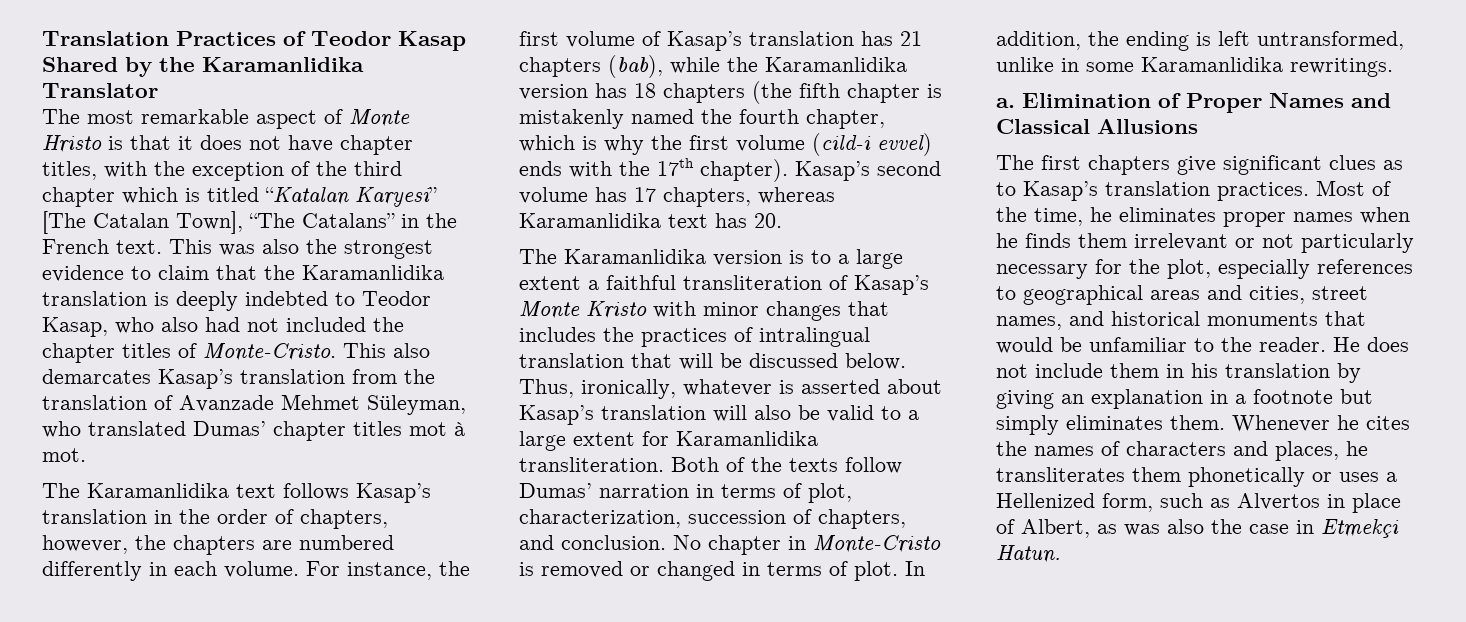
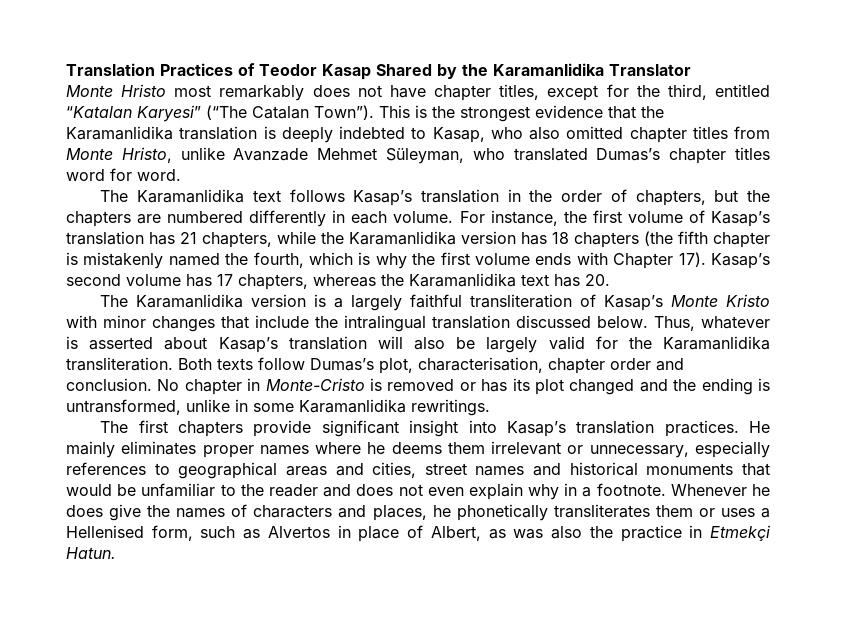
- The most remarkable aspect of Monte Hristo is that it does not have chapter titles, with the exception of the third chapter which is titled “Katalan Karyesi” [The Catalan Town], “The Catalans” in the French text. This was also the strongest evidence to claim that the Karamanlidika translation is deeply indebted to Teodor Kasap, who also had not included the chapter titles of Monte-Cristo. This also demarcates Kasap’s translation from the translation of Avanzade Mehmet Süleyman, who translated Dumas’ chapter titles mot à mot.
+ Monte Hristo most remarkably does not have chapter titles, except for the third, entitled “Katalan Karyesi” (“The Catalan Town”). This is the strongest evidence that the Karamanlidika translation is deeply indebted to Kasap, who also omitted chapter titles from Monte Hristo, unlike Avanzade Mehmet Süleyman, who translated Dumas’s chapter titles word for word.
- The Karamanlidika text follows Kasap’s translation in the order of chapters, however, the chapters are numbered differently in each volume.
+ The Karamanlidika text follows Kasap’s translation in the order of chapters, but the chapters are numbered differently in each volume.
- For instance, the first volume of Kasap’s translation has 21 chapters (bab), while the Karamanlidika version has 18 chapters (the fifth chapter is mistakenly named the fourth chapter, which is why the first volume (cild-i evvel) ends with the 17th chapter).
+ For instance, the first volume of Kasap’s translation has 21 chapters, while the Karamanlidika version has 18 chapters (the fifth chapter is mistakenly named the fourth, which is why the first volume ends with Chapter 17).
- Kasap’s second volume has 17 chapters, whereas Karamanlidika text has 20.
+ Kasap’s second volume has 17 chapters, whereas the Karamanlidika text has 20.
- The Karamanlidika version is to a large extent a faithful transliteration of Kasap’s Monte Kristo with minor changes that includes the practices of intralingual translation that will be discussed below.
+ The Karamanlidika version is a largely faithful transliteration of Kasap’s Monte Kristo with minor changes that include the intralingual translation discussed below.
- Thus, ironically, whatever is asserted about Kasap’s translation will also be valid to a large extent for Karamanlidika transliteration. Both of the texts follow Dumas’ narration in terms of plot, characterization, succession of chapters, and conclusion.
+ Thus, whatever is asserted about Kasap’s translation will also be largely valid for the Karamanlidika transliteration. Both texts follow Dumas’s plot, characterisation, chapter order and conclusion.
- No chapter in Monte-Cristo is removed or changed in terms of plot. In addition, the ending is left untransformed, unlike in some Karamanlidika rewritings.
+ No chapter in Monte-Cristo is removed or has its plot changed and the ending is untransformed, unlike in some Karamanlidika rewritings.
- a. Elimination of Proper Names and Classical Allusions
- The first chapters give significant clues as to Kasap’s translation practices. Most of the time, he eliminates proper names when he finds them irrelevant or not particularly necessary for the plot, especially references to geographical areas and cities, street names, and historical monuments that would be unfamiliar to the reader. He does not include them in his translation by giving an explanation in a footnote but simply eliminates them. Whenever he cites the names of characters and places, he transliterates them phonetically or uses a Hellenized form, such as Alvertos in place of Albert, as was also the case in Etmekçi Hatun.
+ The first chapters provide significant insight into Kasap’s translation practices. He mainly eliminates proper names where he deems them irrelevant or unnecessary, especially references to geographical areas and cities, street names and historical monuments that would be unfamiliar to the reader and does not even explain why in a footnote. Whenever he does give the names of characters and places, he phonetically transliterates them or uses a Hellenised form, such as Alvertos in place of Albert, as was also the practice in Etmekçi Hatun.

